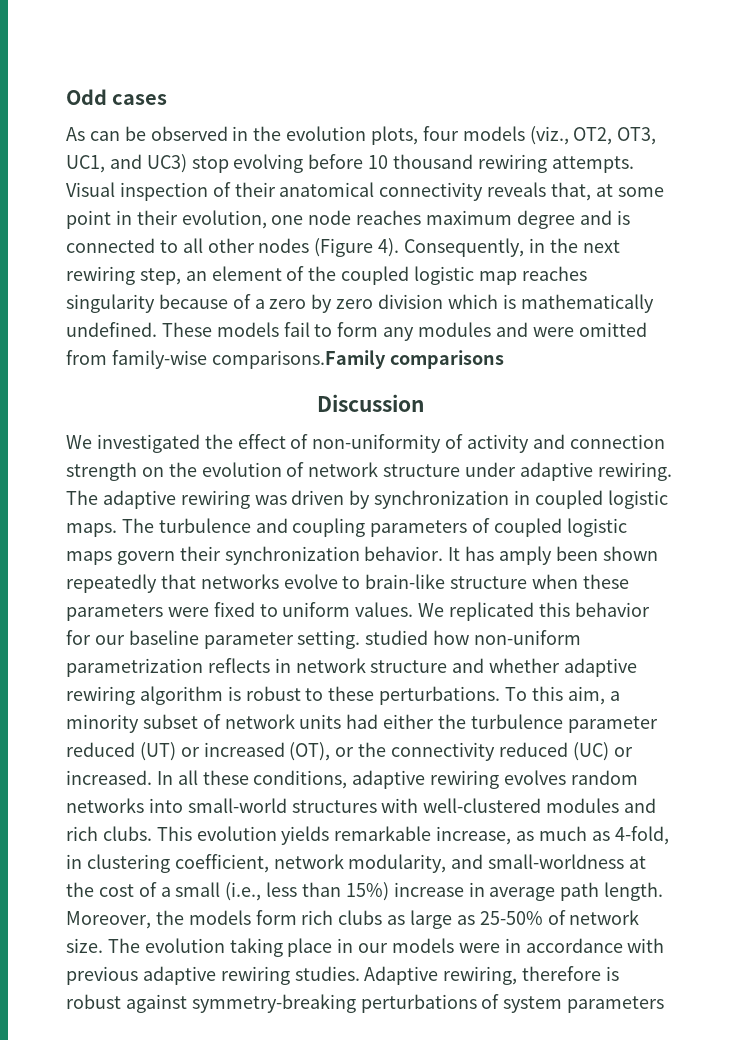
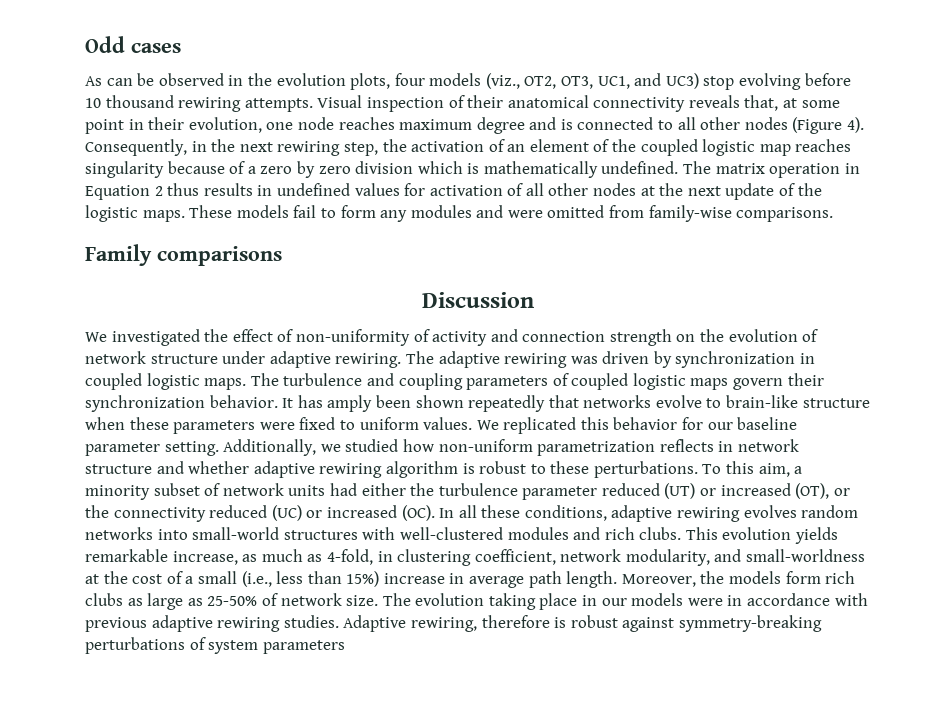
- Consequently, in the next rewiring step, an element of the coupled logistic map reaches singularity because of a zero by zero division which is mathematically undefined.
+ Consequently, in the next rewiring step, the activation of an element of the coupled logistic map reaches singularity because of a zero by zero division which is mathematically undefined.
+ The matrix operation in Equation 2 thus results in undefined values for activation of all other nodes at the next update of the logistic maps.
- These models fail to form any modules and were omitted from family-wise comparisons.Family comparisons
+ These models fail to form any modules and were omitted from family-wise comparisons.
+ Family comparisons
- We replicated this behavior for our baseline parameter setting. studied how non-uniform parametrization reflects in network structure and whether adaptive rewiring algorithm is robust to these perturbations.
+ We replicated this behavior for our baseline parameter setting. Additionally, we studied how non-uniform parametrization reflects in network structure and whether adaptive rewiring algorithm is robust to these perturbations.
- To this aim, a minority subset of network units had either the turbulence parameter reduced (UT) or increased (OT), or the connectivity reduced (UC) or increased. In all these conditions, adaptive rewiring evolves random networks into small-world structures with well-clustered modules and rich clubs.
+ To this aim, a minority subset of network units had either the turbulence parameter reduced (UT) or increased (OT), or the connectivity reduced (UC) or increased (OC). In all these conditions, adaptive rewiring evolves random networks into small-world structures with well-clustered modules and rich clubs.

